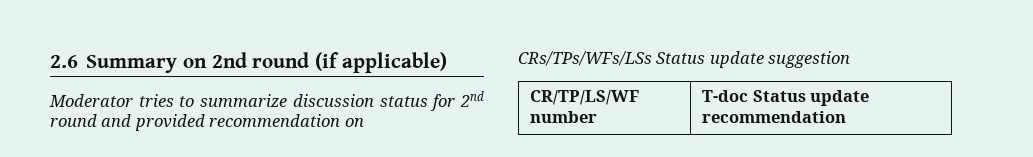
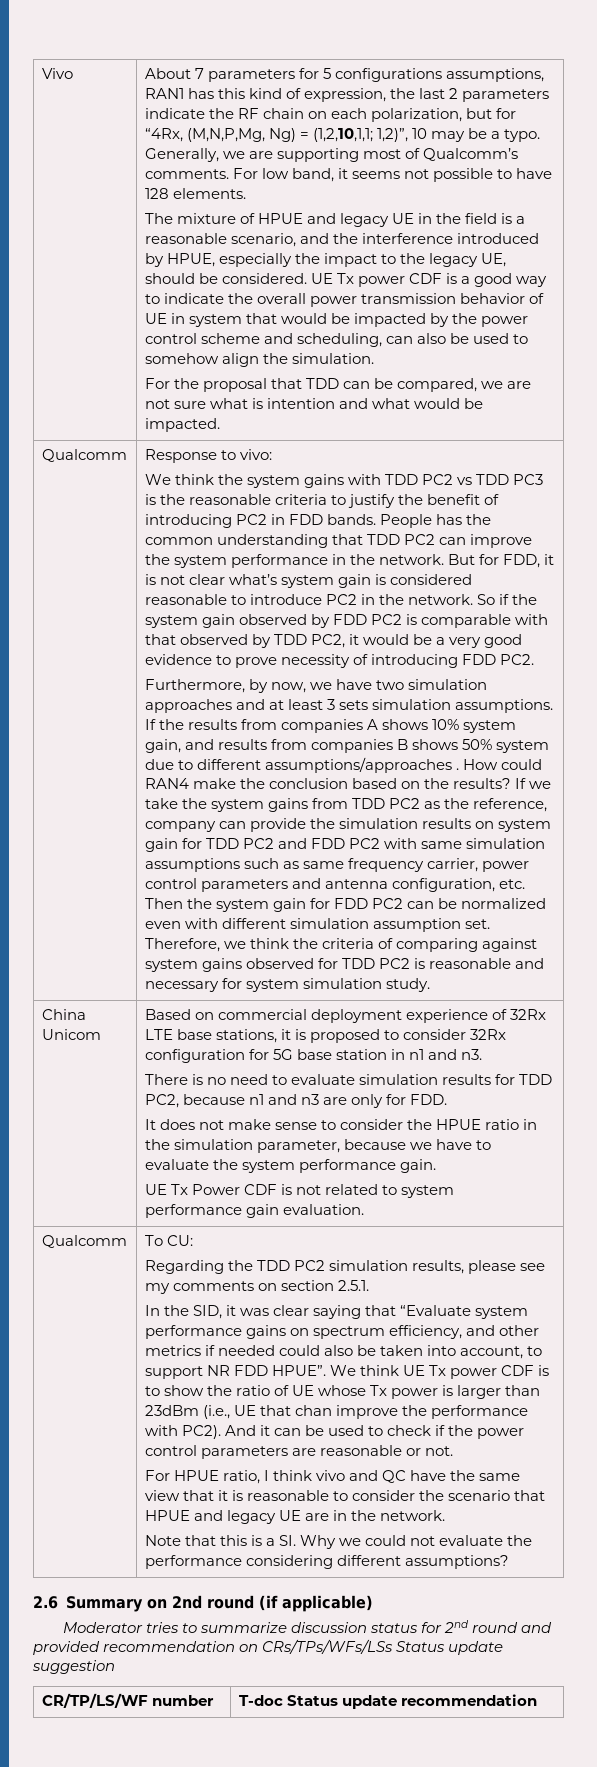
+ Vivo | About 7 parameters for 5 configurations assumptions, RAN1 has this kind of expression, the last 2 parameters indicate the RF chain on each polarization, but for “4Rx, (M,N,P,Mg, Ng) = (1,2,10,1,1; 1,2)”, 10 may be a typo. Generally, we are supporting most of Qualcomm’s comments. For low band, it seems not possible to have 128 elements.
+ The mixture of HPUE and legacy UE in the field is a reasonable scenario, and the interference introduced by HPUE, especially the impact to the legacy UE, should be considered. UE Tx power CDF is a good way to indicate the overall power transmission behavior of UE in system that would be impacted by the power control scheme and scheduling, can also be used to somehow align the simulation.
+ For the proposal that TDD can be compared, we are not sure what is intention and what would be impacted.
+ Qualcomm | Response to vivo:
+ We think the system gains with TDD PC2 vs TDD PC3 is the reasonable criteria to justify the benefit of introducing PC2 in FDD bands. People has the common understanding that TDD PC2 can improve the system performance in the network. But for FDD, it is not clear what’s system gain is considered reasonable to introduce PC2 in the network. So if the system gain observed by FDD PC2 is comparable with that observed by TDD PC2, it would be a very good evidence to prove necessity of introducing FDD PC2.
+ Furthermore, by now, we have two simulation approaches and at least 3 sets simulation assumptions. If the results from companies A shows 10% system gain, and results from companies B shows 50% system due to different assumptions/approaches . How could RAN4 make the conclusion based on the results? If we take the system gains from TDD PC2 as the reference, company can provide the simulation results on system gain for TDD PC2 and FDD PC2 with same simulation assumptions such as same frequency carrier, power control parameters and antenna configuration, etc. Then the system gain for FDD PC2 can be normalized even with different simulation assumption set. Therefore, we think the criteria of comparing against system gains observed for TDD PC2 is reasonable and necessary for system simulation study.
+ China Unicom | Based on commercial deployment experience of 32Rx LTE base stations, it is proposed to consider 32Rx configuration for 5G base station in n1 and n3.
+ There is no need to evaluate simulation results for TDD PC2, because n1 and n3 are only for FDD.
+ It does not make sense to consider the HPUE ratio in the simulation parameter, because we have to evaluate the system performance gain.
+ UE Tx Power CDF is not related to system performance gain evaluation.
+ Qualcomm | To CU:
+ Regarding the TDD PC2 simulation results, please see my comments on section 2.5.1.
+ In the SID, it was clear saying that “Evaluate system performance gains on spectrum efficiency, and other metrics if needed could also be taken into account, to support NR FDD HPUE”. We think UE Tx power CDF is to show the ratio of UE whose Tx power is larger than 23dBm (i.e., UE that chan improve the performance with PC2). And it can be used to check if the power control parameters are reasonable or not.
+ For HPUE ratio, I think vivo and QC have the same view that it is reasonable to consider the scenario that HPUE and legacy UE are in the network.
+ Note that this is a SI. Why we could not evaluate the performance considering different assumptions?

